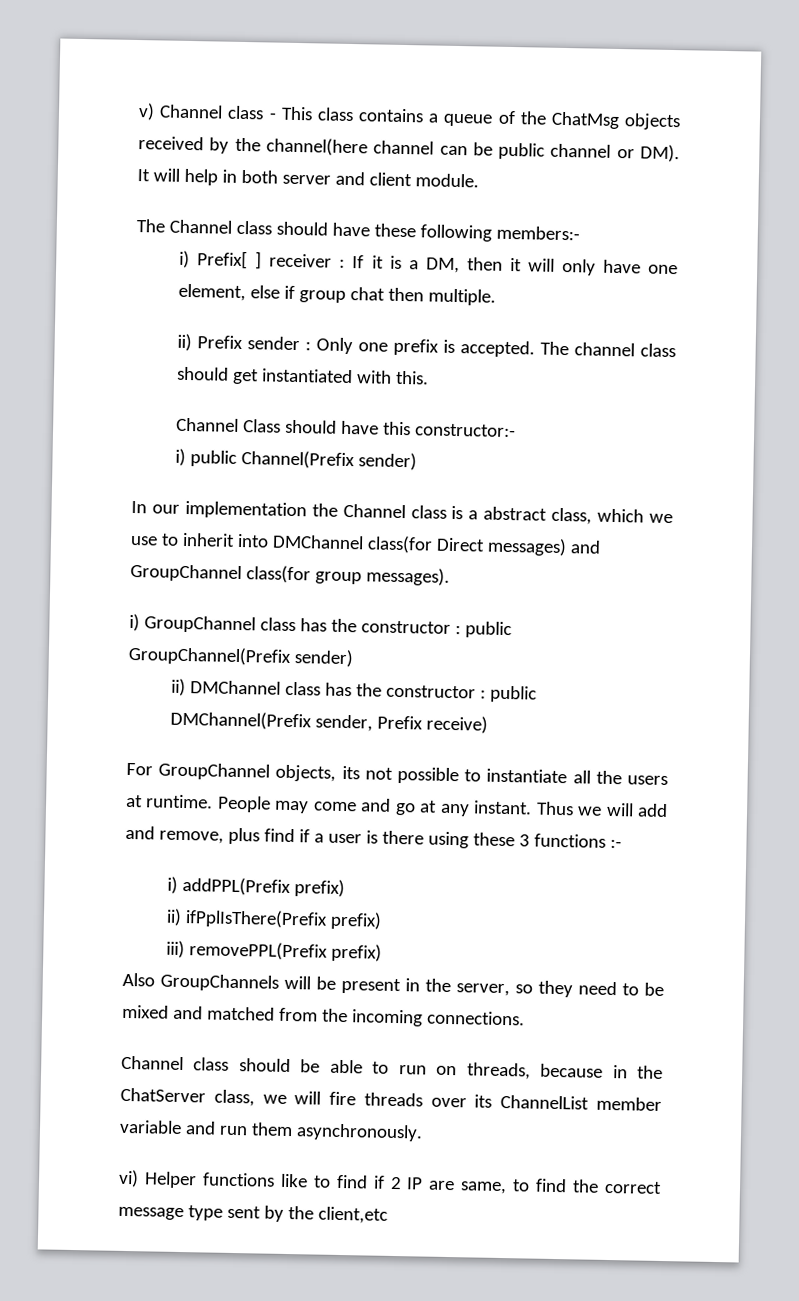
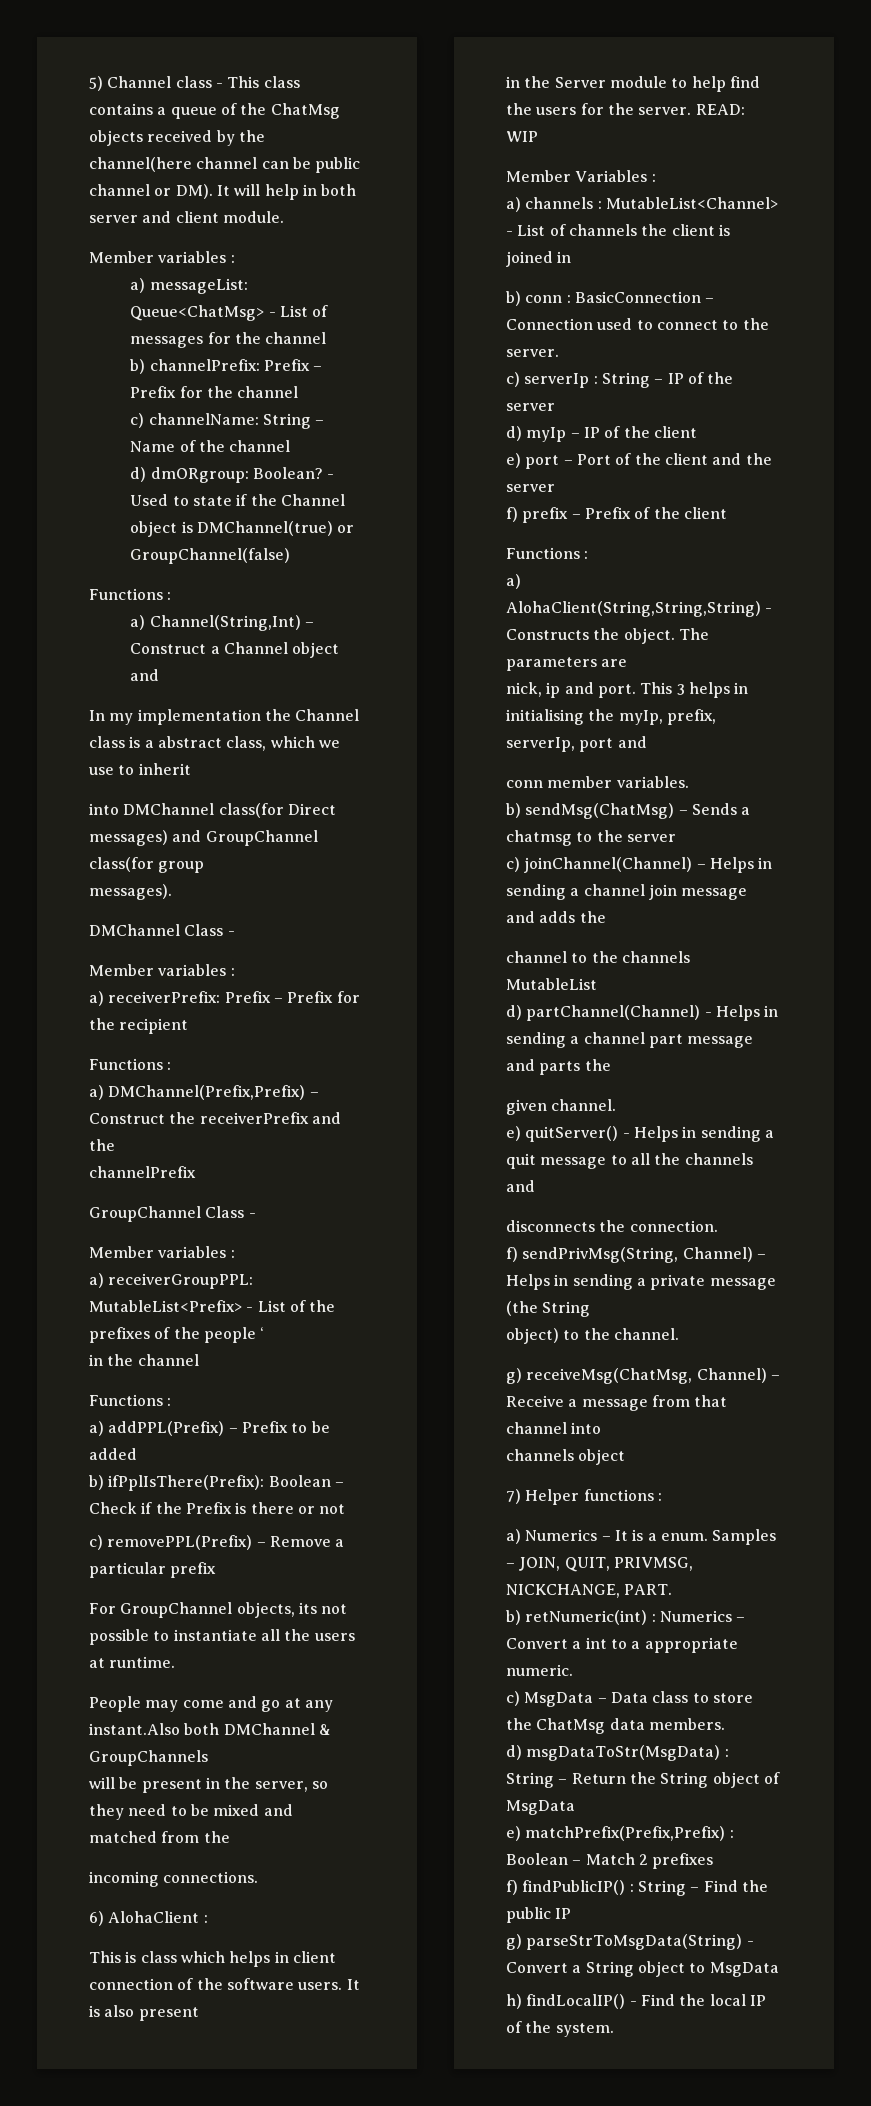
- v) Channel class - This class contains a queue of the ChatMsg objects received by the channel(here channel can be public channel or DM). It will help in both server and client module.
- The Channel class should have these following members:-
- i) Prefix[ ] receiver : If it is a DM, then it will only have one element, else if group chat then multiple.
- ii) Prefix sender : Only one prefix is accepted. The channel class should get instantiated with this.
- Channel Class should have this constructor:-
- i) public Channel(Prefix sender)
+ 5) Channel class - This class contains a queue of the ChatMsg objects received by the channel(here channel can be public channel or DM). It will help in both server and client module.
+ Member variables :
+ a) messageList: Queue<ChatMsg> - List of messages for the channel
+ b) channelPrefix: Prefix – Prefix for the channel
+ c) channelName: String – Name of the channel
+ d) dmORgroup: Boolean? - Used to state if the Channel object is DMChannel(true) or GroupChannel(false)
+ Functions :
+ a) Channel(String,Int) – Construct a Channel object and
- In our implementation the Channel class is a abstract class, which we use to inherit into DMChannel class(for Direct messages) and GroupChannel class(for group messages).
+ In my implementation the Channel class is a abstract class, which we use to inherit
+ into DMChannel class(for Direct messages) and GroupChannel class(for group
+ messages).
- i) GroupChannel class has the constructor : public GroupChannel(Prefix sender)
- ii) DMChannel class has the constructor : public DMChannel(Prefix sender, Prefix receive)
+ DMChannel Class -
+ Member variables :
+ a) receiverPrefix: Prefix – Prefix for the recipient
+ Functions :
+ a) DMChannel(Prefix,Prefix) – Construct the receiverPrefix and the
+ channelPrefix
+ GroupChannel Class -
+ Member variables :
+ a) receiverGroupPPL: MutableList<Prefix> - List of the prefixes of the people ‘
+ in the channel
+ Functions :
+ a) addPPL(Prefix) – Prefix to be added
+ b) ifPplIsThere(Prefix): Boolean – Check if the Prefix is there or not
+ c) removePPL(Prefix) – Remove a particular prefix
- For GroupChannel objects, its not possible to instantiate all the users at runtime. People may come and go at any instant. Thus we will add and remove, plus find if a user is there using these 3 functions :-
- i) addPPL(Prefix prefix)
- ii) ifPplIsThere(Prefix prefix)
- iii) removePPL(Prefix prefix)
- Also GroupChannels will be present in the server, so they need to be mixed and matched from the incoming connections.
+ For GroupChannel objects, its not possible to instantiate all the users at runtime.
+ People may come and go at any instant.Also both DMChannel & GroupChannels
+ will be present in the server, so they need to be mixed and matched from the
+ incoming connections.
- Channel class should be able to run on threads, because in the ChatServer class, we will fire threads over its ChannelList member variable and run them asynchronously.
- vi) Helper functions like to find if 2 IP are same, to find the correct message type sent by the client,etc
+ 6) AlohaClient :
+ This is class which helps in client connection of the software users. It is also present
+ in the Server module to help find the users for the server. READ: WIP
+ Member Variables :
+ a) channels : MutableList<Channel> - List of channels the client is joined in
+ b) conn : BasicConnection – Connection used to connect to the server.
+ c) serverIp : String – IP of the server
+ d) myIp – IP of the client
+ e) port – Port of the client and the server
+ f) prefix – Prefix of the client
+ Functions :
+ a) AlohaClient(String,String,String) - Constructs the object. The parameters are
+ nick, ip and port. This 3 helps in initialising the myIp, prefix, serverIp, port and
+ conn member variables.
+ b) sendMsg(ChatMsg) – Sends a chatmsg to the server
+ c) joinChannel(Channel) – Helps in sending a channel join message and adds the
+ channel to the channels MutableList
+ d) partChannel(Channel) - Helps in sending a channel part message and parts the
+ given channel.
+ e) quitServer() - Helps in sending a quit message to all the channels and
+ disconnects the connection.
+ f) sendPrivMsg(String, Channel) – Helps in sending a private message (the String
+ object) to the channel.
+ g) receiveMsg(ChatMsg, Channel) – Receive a message from that channel into
+ channels object
+ 7) Helper functions :
+ a) Numerics – It is a enum. Samples – JOIN, QUIT, PRIVMSG, NICKCHANGE, PART.
+ b) retNumeric(int) : Numerics – Convert a int to a appropriate numeric.
+ c) MsgData – Data class to store the ChatMsg data members.
+ d) msgDataToStr(MsgData) : String – Return the String object of MsgData
+ e) matchPrefix(Prefix,Prefix) : Boolean – Match 2 prefixes
+ f) findPublicIP() : String – Find the public IP
+ g) parseStrToMsgData(String) - Convert a String object to MsgData
+ h) findLocalIP() - Find the local IP of the system.

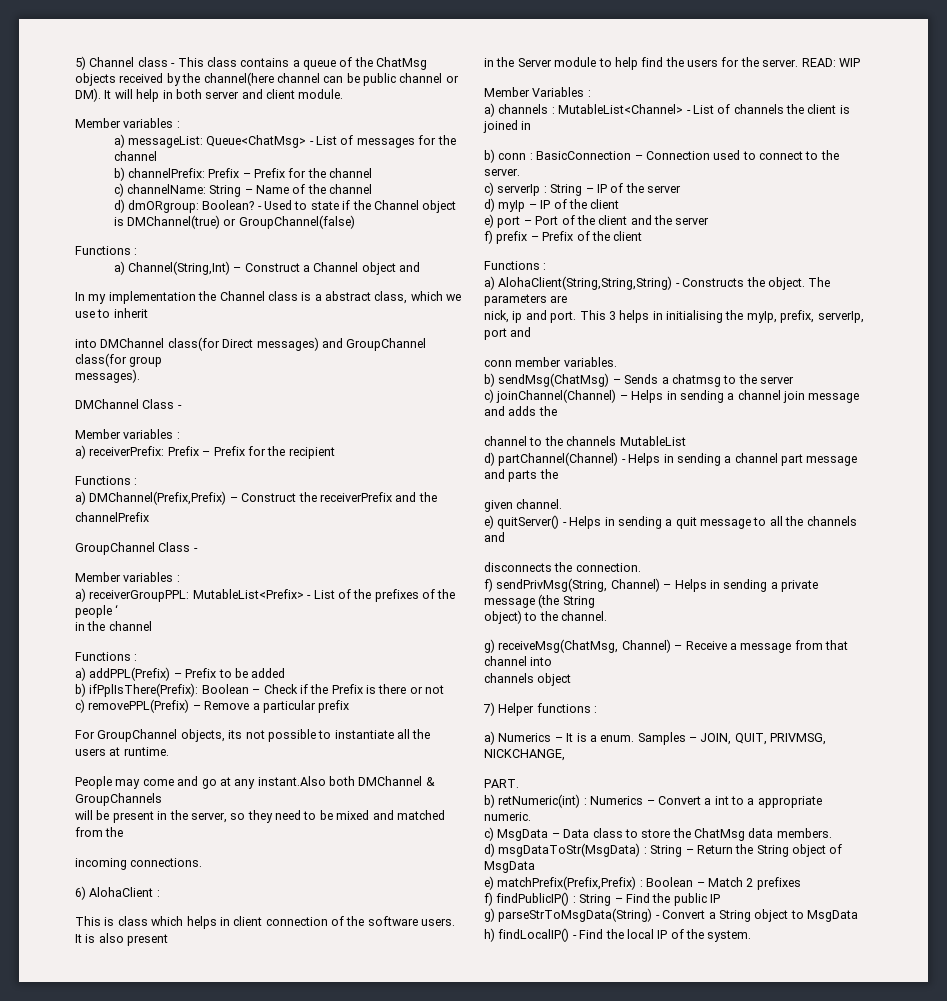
- Samples – JOIN, QUIT, PRIVMSG, NICKCHANGE, PART.
+ Samples – JOIN, QUIT, PRIVMSG, NICKCHANGE,
+ PART.

